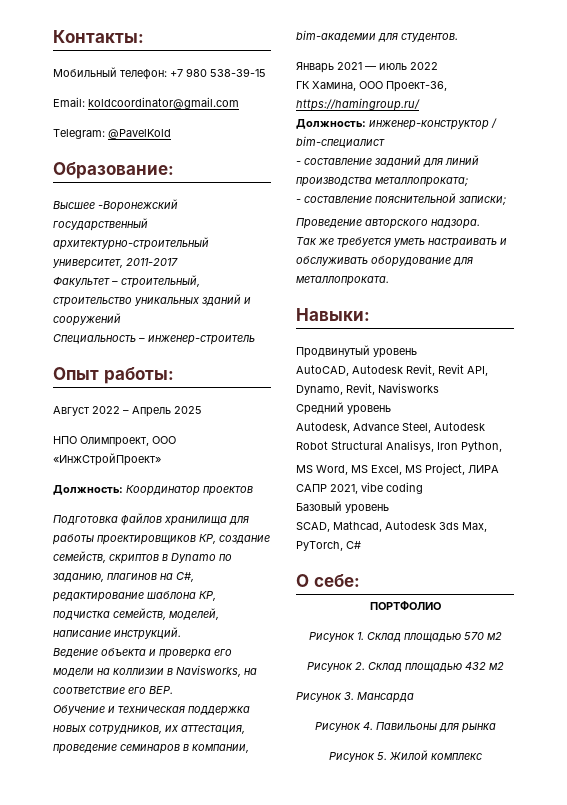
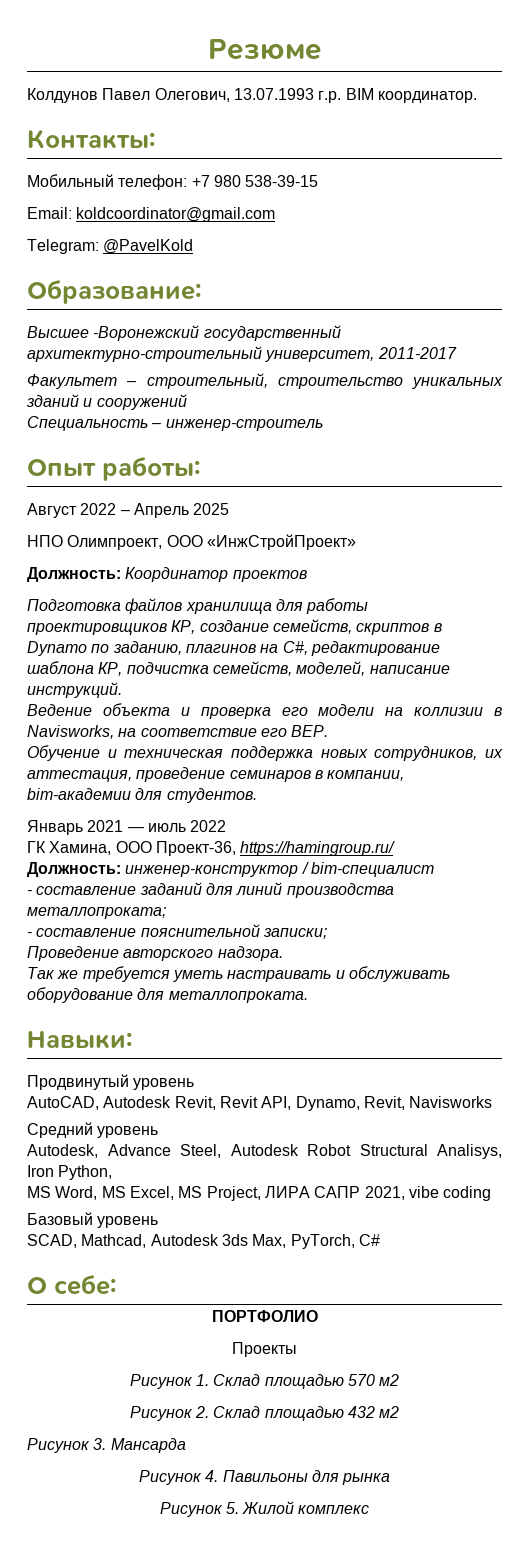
+ Резюме
+ Колдунов Павел Олегович, 13.07.1993 г.р. BIM координатор.
+ Проекты

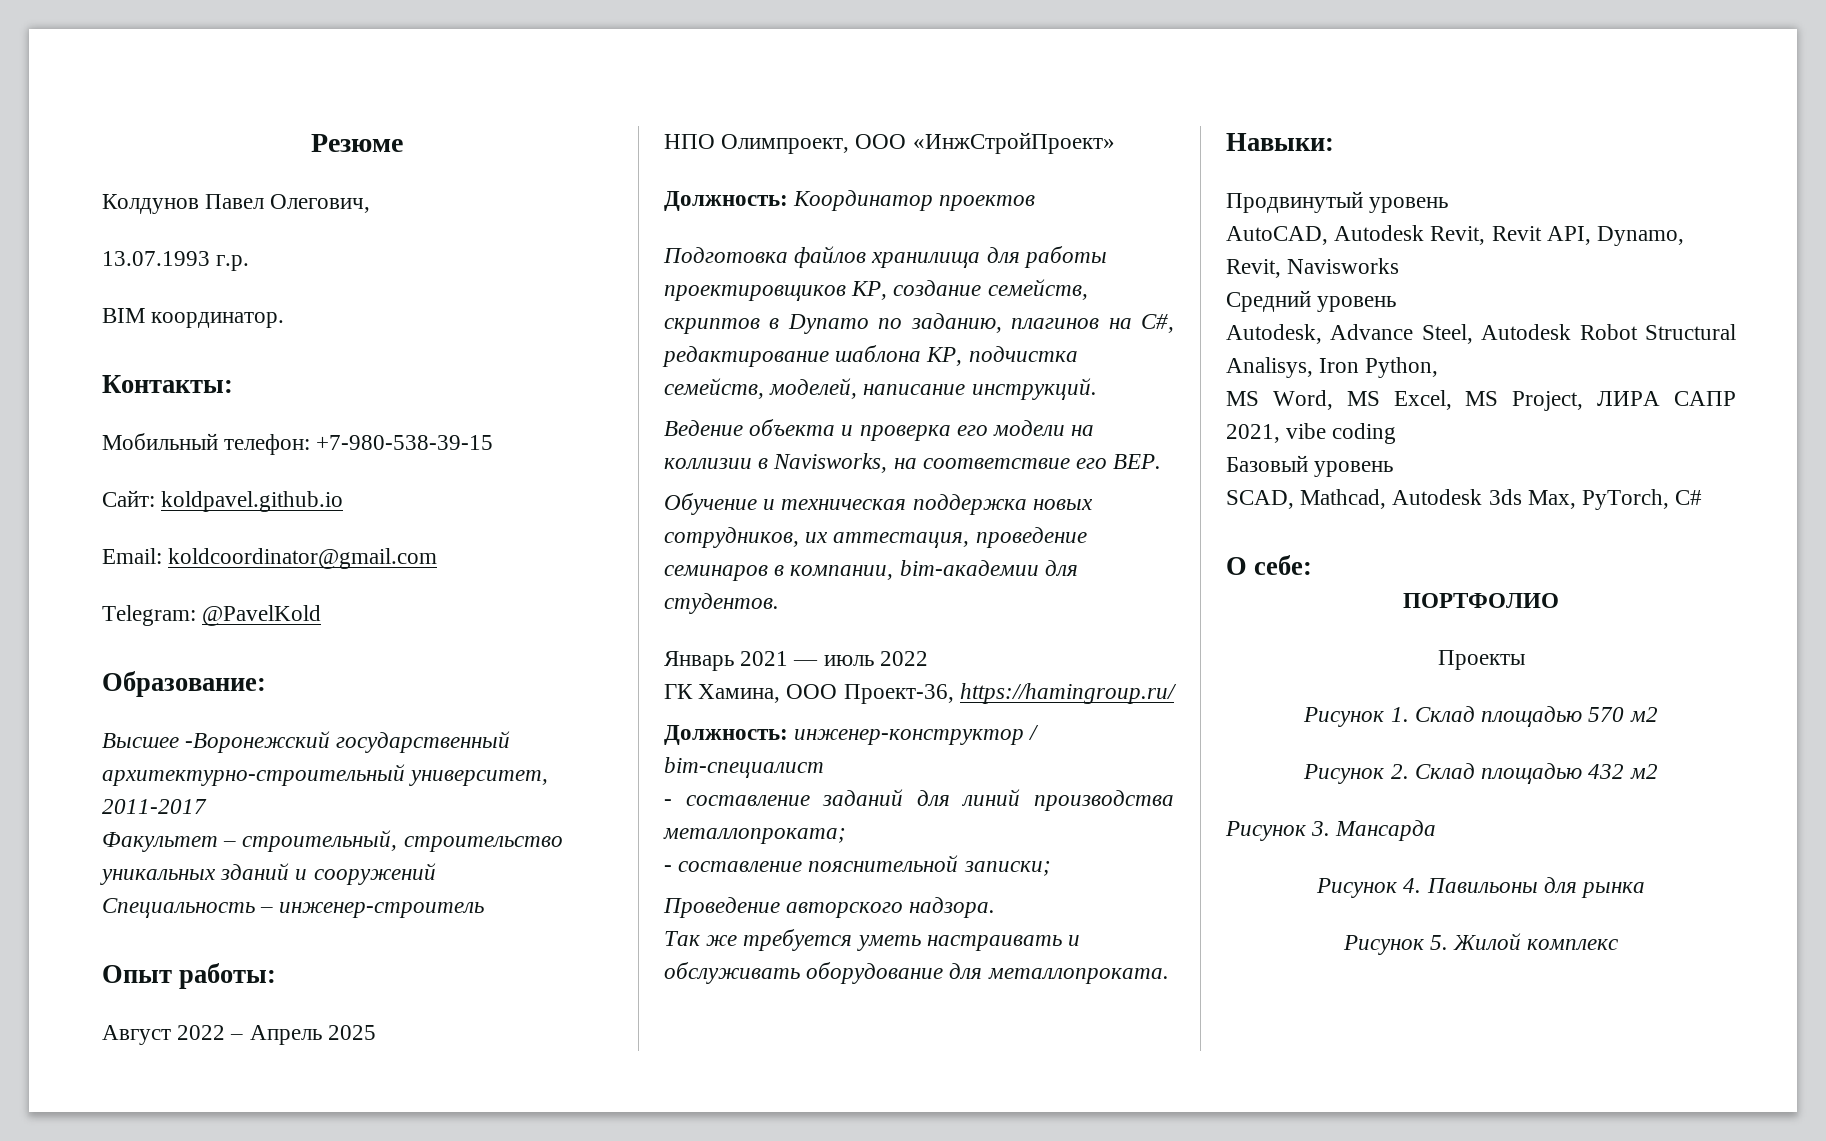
- Колдунов Павел Олегович, 13.07.1993 г.р. BIM координатор.
+ Колдунов Павел Олегович,
+ 13.07.1993 г.р.
+ BIM координатор.
- Мобильный телефон: +7 980 538-39-15
+ Мобильный телефон: +7-980-538-39-15
+ Сайт: koldpavel.github.io

